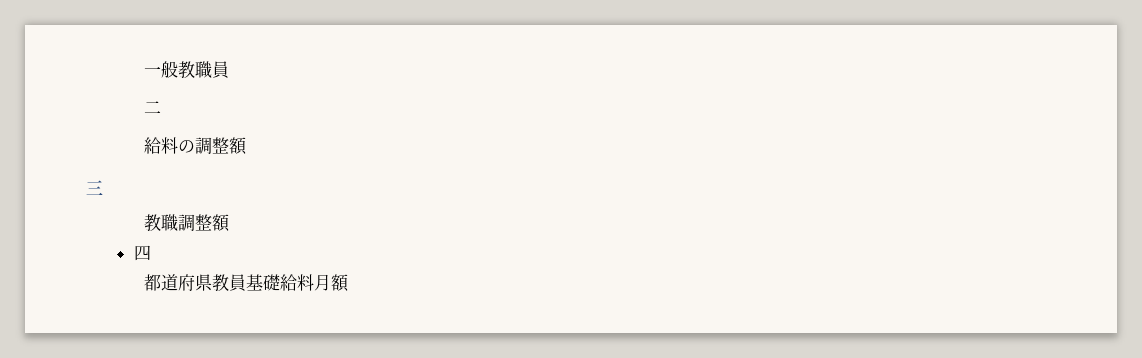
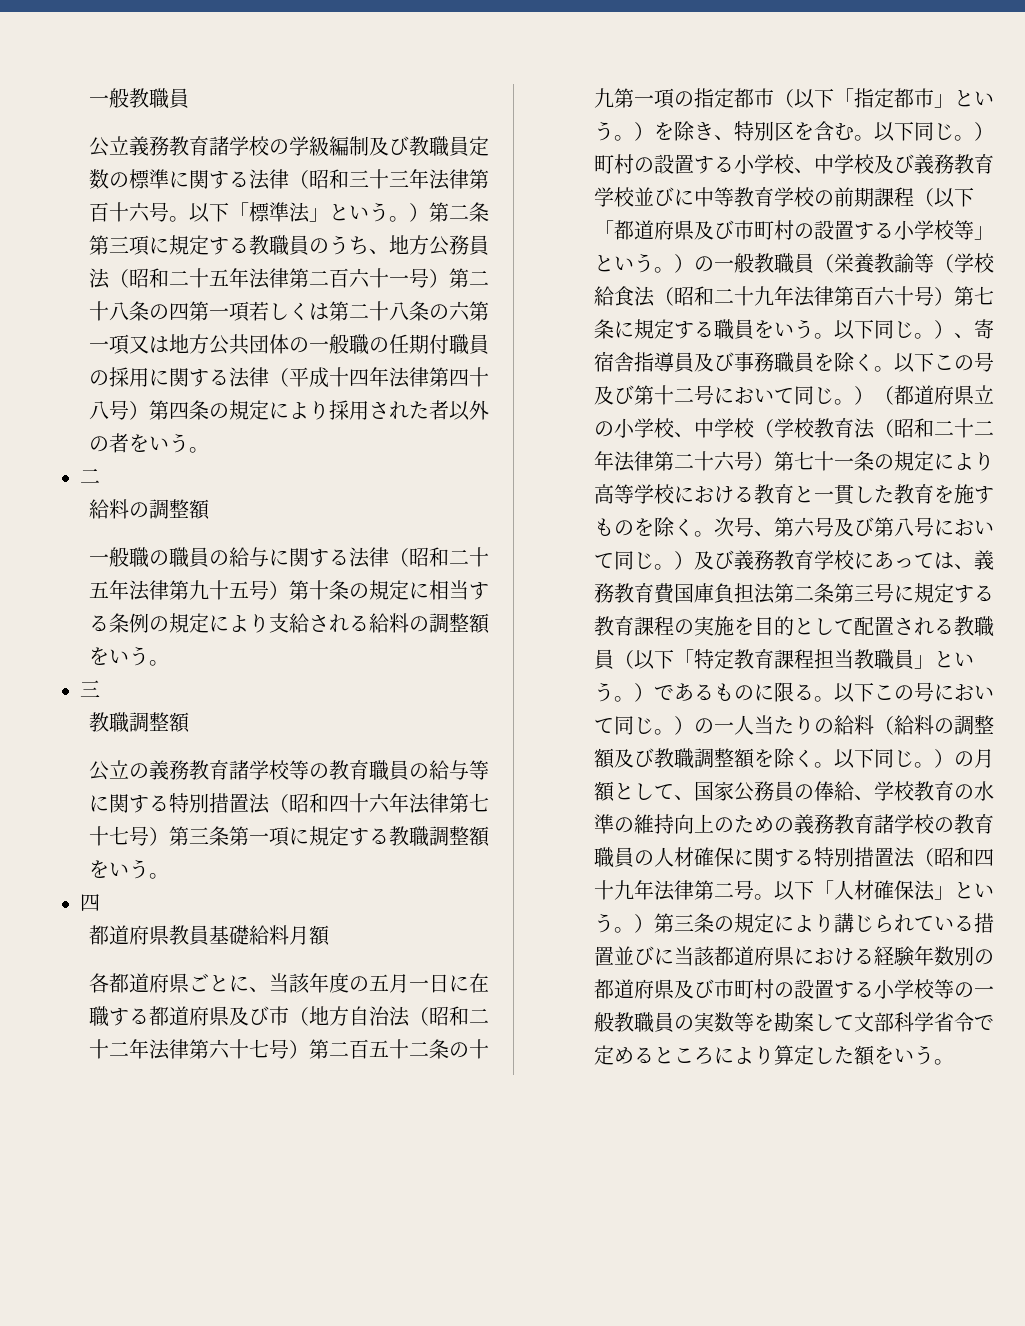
+ 公立義務教育諸学校の学級編制及び教職員定数の標準に関する法律（昭和三十三年法律第百十六号。以下「標準法」という。）第二条第三項に規定する教職員のうち、地方公務員法（昭和二十五年法律第二百六十一号）第二十八条の四第一項若しくは第二十八条の六第一項又は地方公共団体の一般職の任期付職員の採用に関する法律（平成十四年法律第四十八号）第四条の規定により採用された者以外の者をいう。
  二
  給料の調整額
+ 一般職の職員の給与に関する法律（昭和二十五年法律第九十五号）第十条の規定に相当する条例の規定により支給される給料の調整額をいう。
  三
  教職調整額
+ 公立の義務教育諸学校等の教育職員の給与等に関する特別措置法（昭和四十六年法律第七十七号）第三条第一項に規定する教職調整額をいう。
+ 各都道府県ごとに、当該年度の五月一日に在職する都道府県及び市（地方自治法（昭和二十二年法律第六十七号）第二百五十二条の十九第一項の指定都市（以下「指定都市」という。）を除き、特別区を含む。以下同じ。）町村の設置する小学校、中学校及び義務教育学校並びに中等教育学校の前期課程（以下「都道府県及び市町村の設置する小学校等」という。）の一般教職員（栄養教諭等（学校給食法（昭和二十九年法律第百六十号）第七条に規定する職員をいう。以下同じ。）、寄宿舎指導員及び事務職員を除く。以下この号及び第十二号において同じ。）（都道府県立の小学校、中学校（学校教育法（昭和二十二年法律第二十六号）第七十一条の規定により高等学校における教育と一貫した教育を施すものを除く。次号、第六号及び第八号において同じ。）及び義務教育学校にあっては、義務教育費国庫負担法第二条第三号に規定する教育課程の実施を目的として配置される教職員（以下「特定教育課程担当教職員」という。）であるものに限る。以下この号において同じ。）の一人当たりの給料（給料の調整額及び教職調整額を除く。以下同じ。）の月額として、国家公務員の俸給、学校教育の水準の維持向上のための義務教育諸学校の教育職員の人材確保に関する特別措置法（昭和四十九年法律第二号。以下「人材確保法」という。）第三条の規定により講じられている措置並びに当該都道府県における経験年数別の都道府県及び市町村の設置する小学校等の一般教職員の実数等を勘案して文部科学省令で定めるところにより算定した額をいう。

